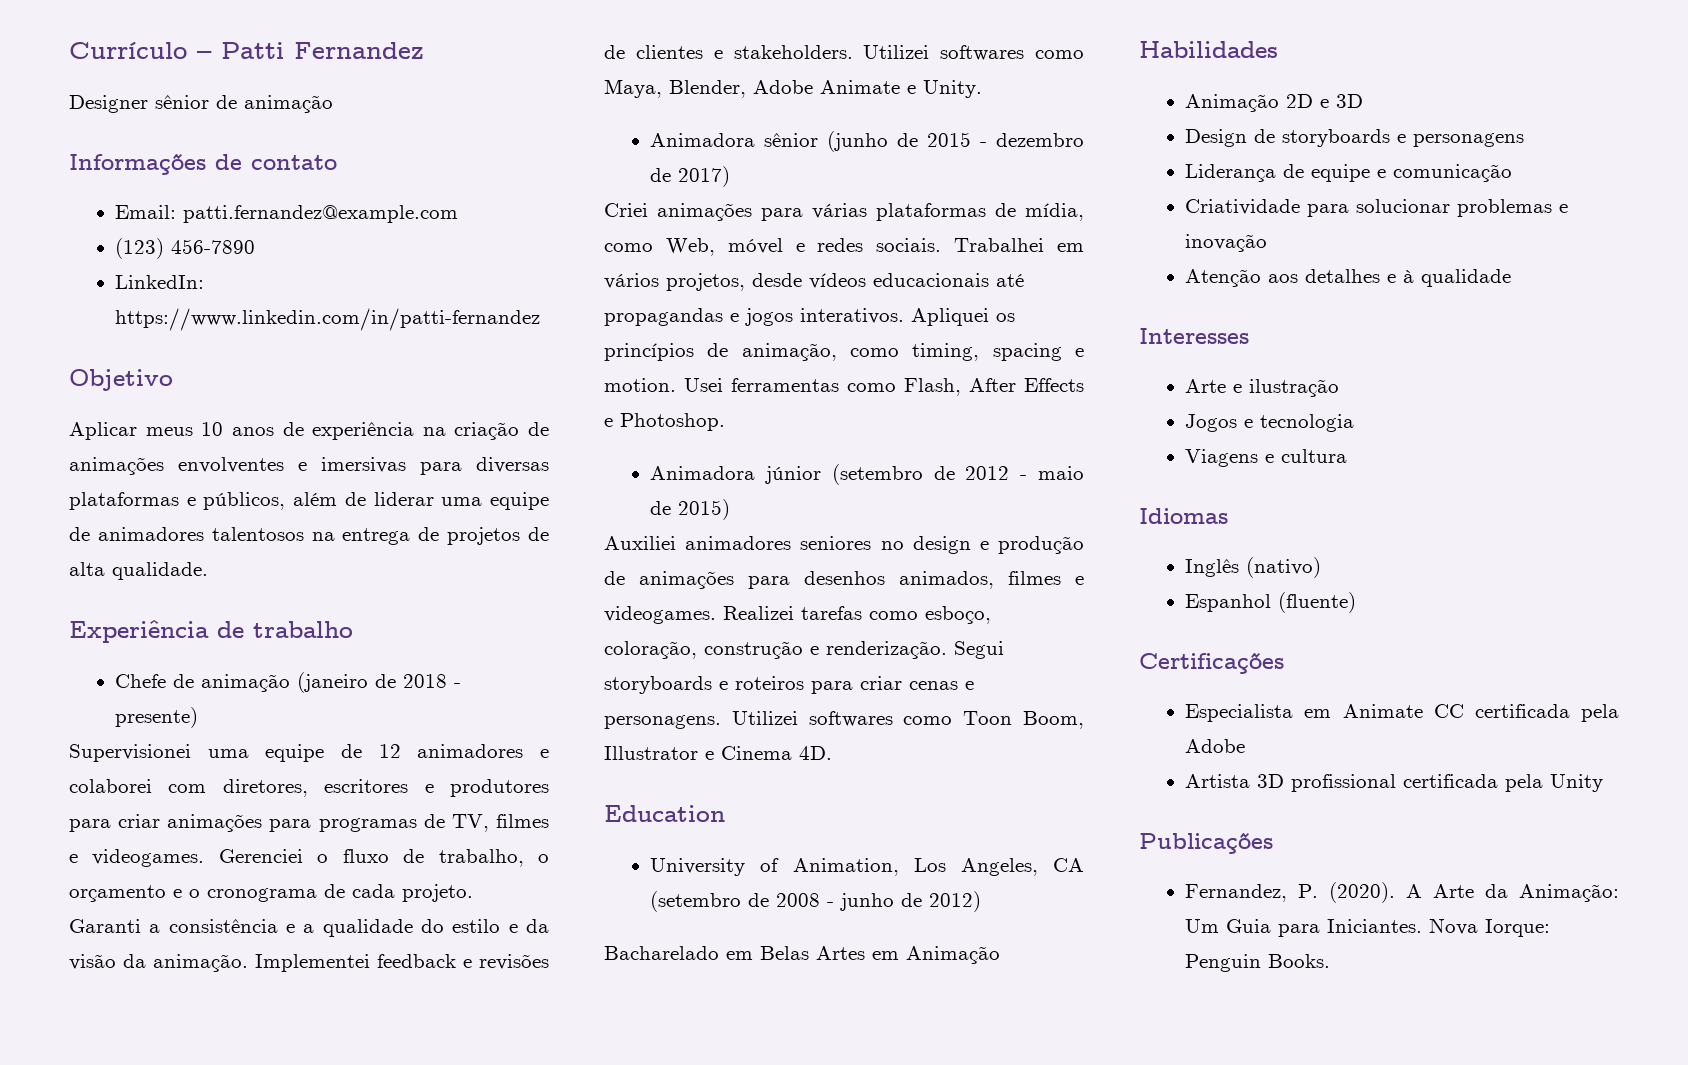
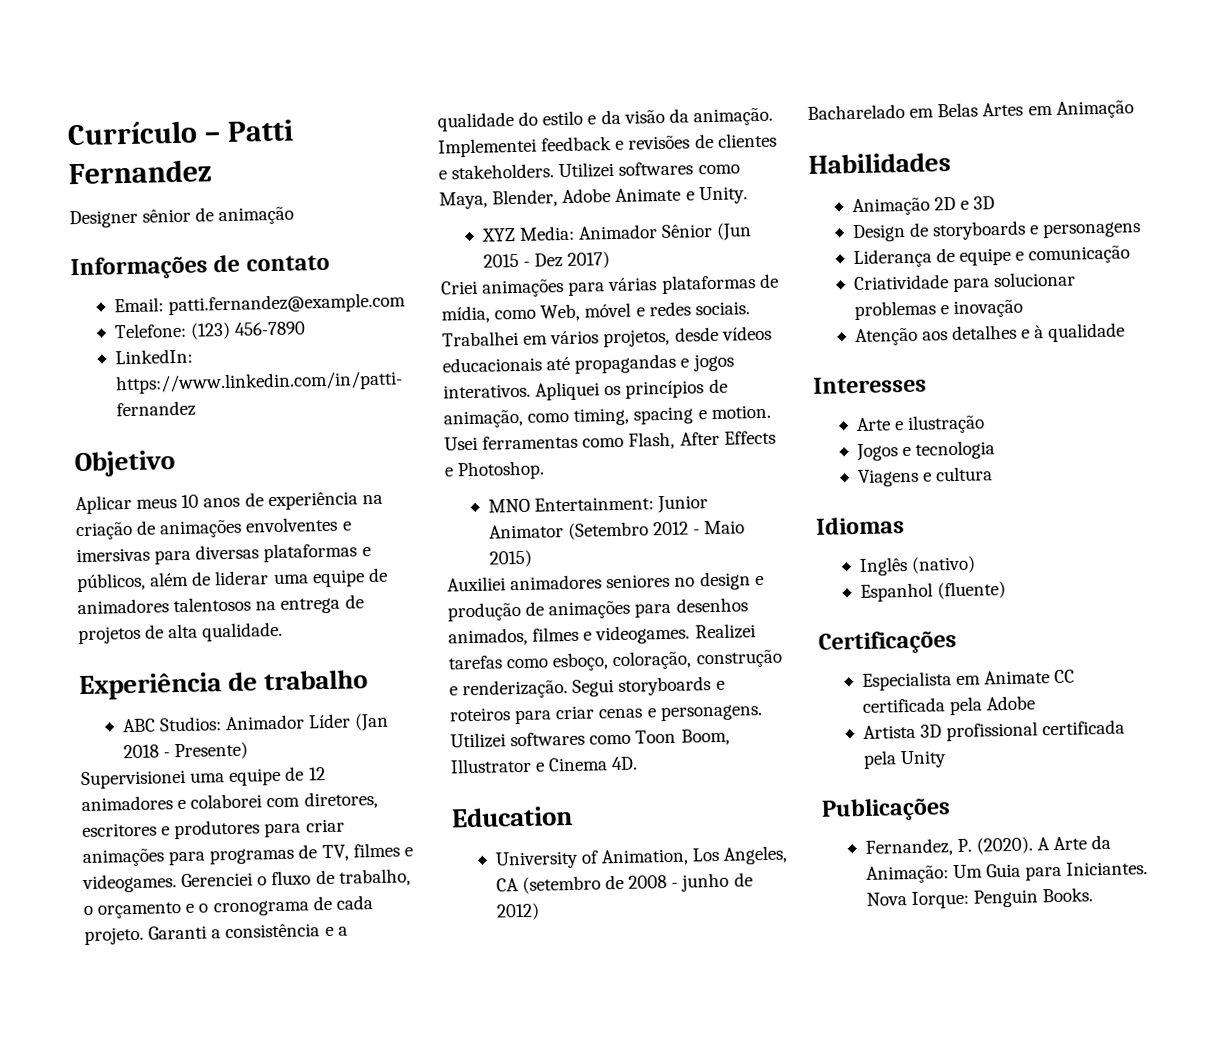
- (123) 456-7890
+ Telefone: (123) 456-7890
- Chefe de animação (janeiro de 2018 - presente)
+ ABC Studios: Animador Líder (Jan 2018 - Presente)
- Animadora sênior (junho de 2015 - dezembro de 2017)
+ XYZ Media: Animador Sênior (Jun 2015 - Dez 2017)
- Animadora júnior (setembro de 2012 - maio de 2015)
+ MNO Entertainment: Junior Animator (Setembro 2012 - Maio 2015)

